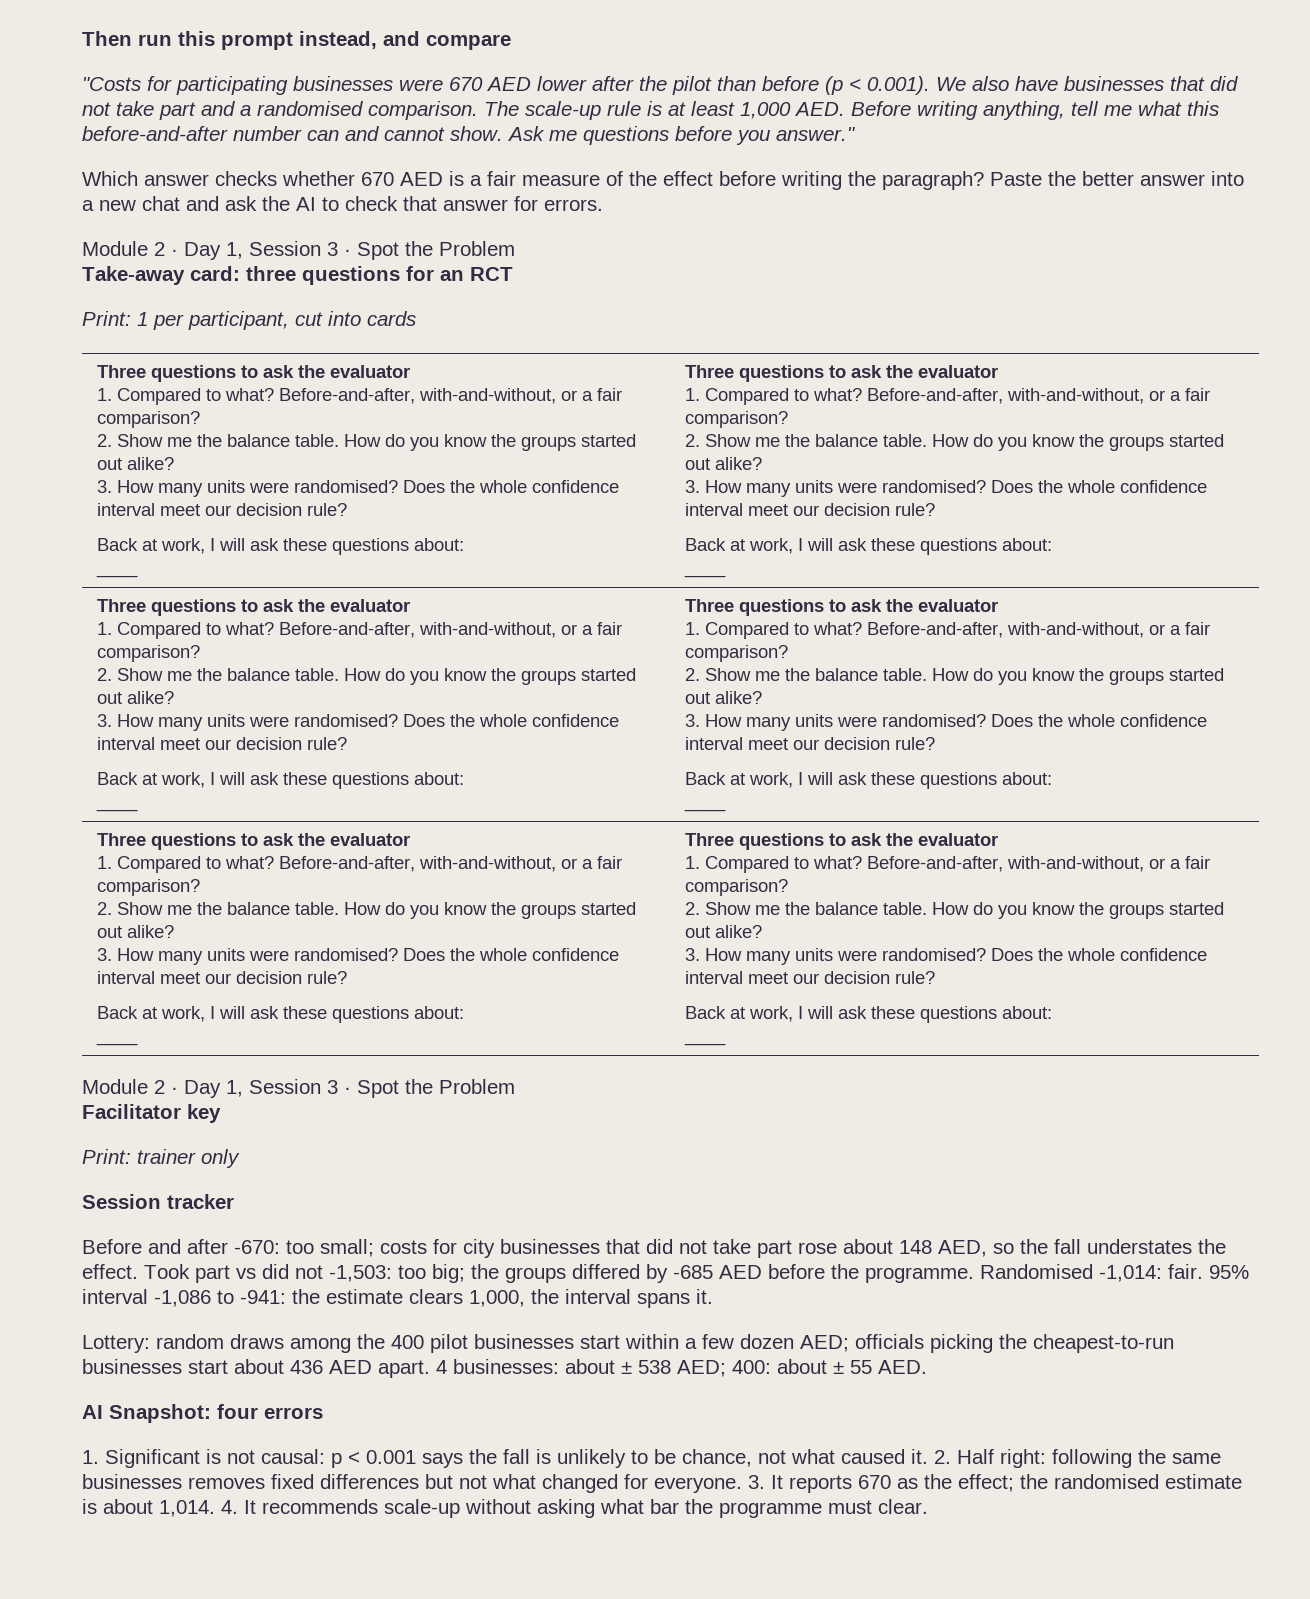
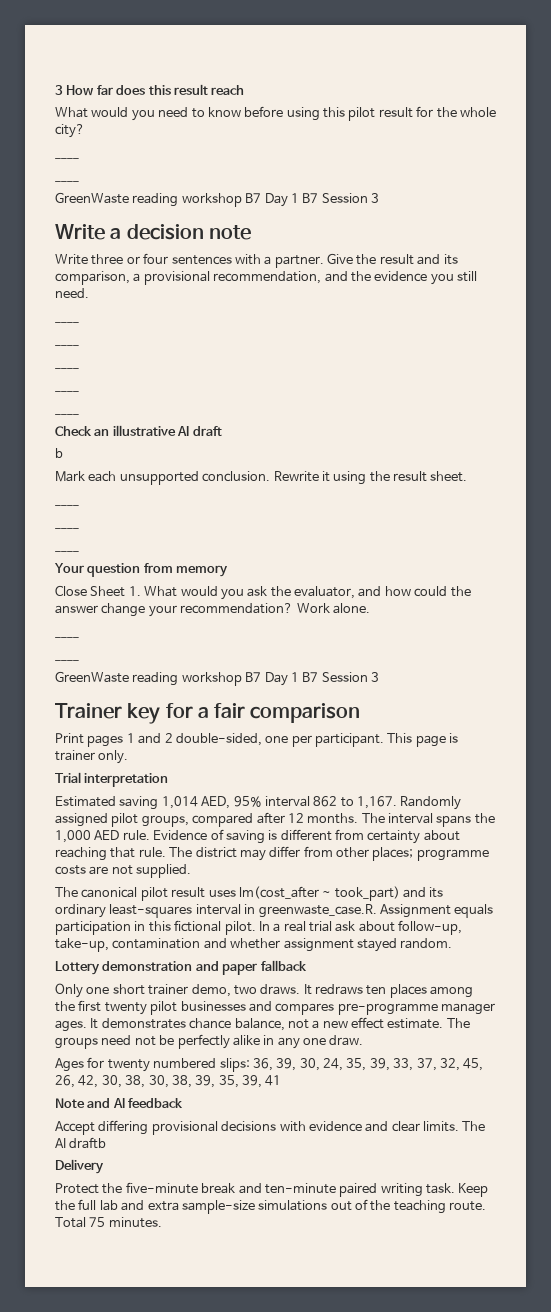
- Then run this prompt instead, and compare
- "Costs for participating businesses were 670 AED lower after the pilot than before (p < 0.001). We also have businesses that did not take part and a randomised comparison. The scale-up rule is at least 1,000 AED. Before writing anything, tell me what this before-and-after number can and cannot show. Ask me questions before you answer."
- Which answer checks whether 670 AED is a fair measure of the effect before writing the paragraph? Paste the better answer into a new chat and ask the AI to check that answer for errors.
- Module 2 · Day 1, Session 3 · Spot the Problem
- Take-away card: three questions for an RCT
- Print: 1 per participant, cut into cards
- Three questions to ask the evaluator
- 1. Compared to what? Before-and-after, with-and-without, or a fair comparison?
- 2. Show me the balance table. How do you know the groups started out alike?
- 3. How many units were randomised? Does the whole confidence interval meet our decision rule?
- Back at work, I will ask these questions about:
- ____ | Three questions to ask the evaluator
- 1. Compared to what? Before-and-after, with-and-without, or a fair comparison?
- 2. Show me the balance table. How do you know the groups started out alike?
- 3. How many units were randomised? Does the whole confidence interval meet our decision rule?
- Back at work, I will ask these questions about:
+ 3 How far does this result reach
+ What would you need to know before using this pilot result for the whole city?
  ____
- Three questions to ask the evaluator
- 1. Compared to what? Before-and-after, with-and-without, or a fair comparison?
- 2. Show me the balance table. How do you know the groups started out alike?
- 3. How many units were randomised? Does the whole confidence interval meet our decision rule?
- Back at work, I will ask these questions about:
- ____ | Three questions to ask the evaluator
- 1. Compared to what? Before-and-after, with-and-without, or a fair comparison?
- 2. Show me the balance table. How do you know the groups started out alike?
- 3. How many units were randomised? Does the whole confidence interval meet our decision rule?
- Back at work, I will ask these questions about:
  ____
- Three questions to ask the evaluator
- 1. Compared to what? Before-and-after, with-and-without, or a fair comparison?
- 2. Show me the balance table. How do you know the groups started out alike?
- 3. How many units were randomised? Does the whole confidence interval meet our decision rule?
- Back at work, I will ask these questions about:
- ____ | Three questions to ask the evaluator
- 1. Compared to what? Before-and-after, with-and-without, or a fair comparison?
- 2. Show me the balance table. How do you know the groups started out alike?
- 3. How many units were randomised? Does the whole confidence interval meet our decision rule?
- Back at work, I will ask these questions about:
+ GreenWaste reading workshop B7 Day 1 B7 Session 3
+ Write a decision note
+ Write three or four sentences with a partner. Give the result and its comparison, a provisional recommendation, and the evidence you still need.
  ____
- Module 2 · Day 1, Session 3 · Spot the Problem
- Facilitator key
- Print: trainer only
- Session tracker
- Before and after -670: too small; costs for city businesses that did not take part rose about 148 AED, so the fall understates the effect. Took part vs did not -1,503: too big; the groups differed by -685 AED before the programme. Randomised -1,014: fair. 95% interval -1,086 to -941: the estimate clears 1,000, the interval spans it.
- Lottery: random draws among the 400 pilot businesses start within a few dozen AED; officials picking the cheapest-to-run businesses start about 436 AED apart. 4 businesses: about ± 538 AED; 400: about ± 55 AED.
- AI Snapshot: four errors
- 1. Significant is not causal: p < 0.001 says the fall is unlikely to be chance, not what caused it. 2. Half right: following the same businesses removes fixed differences but not what changed for everyone. 3. It reports 670 as the effect; the randomised estimate is about 1,014. 4. It recommends scale-up without asking what bar the programme must clear.
+ ____
+ ____
+ ____
+ ____
+ Check an illustrative AI draft
+ b
+ Mark each unsupported conclusion. Rewrite it using the result sheet.
+ ____
+ ____
+ ____
+ Your question from memory
+ Close Sheet 1. What would you ask the evaluator, and how could the answer change your recommendation? Work alone.
+ ____
+ ____
+ GreenWaste reading workshop B7 Day 1 B7 Session 3
+ Trainer key for a fair comparison
+ Print pages 1 and 2 double-sided, one per participant. This page is trainer only.
+ Trial interpretation
+ Estimated saving 1,014 AED, 95% interval 862 to 1,167. Randomly assigned pilot groups, compared after 12 months. The interval spans the 1,000 AED rule. Evidence of saving is different from certainty about reaching that rule. The district may differ from other places; programme costs are not supplied.
+ The canonical pilot result uses lm(cost_after ~ took_part) and its ordinary least-squares interval in greenwaste_case.R. Assignment equals participation in this fictional pilot. In a real trial ask about follow-up, take-up, contamination and whether assignment stayed random.
+ Lottery demonstration and paper fallback
+ Only one short trainer demo, two draws. It redraws ten places among the first twenty pilot businesses and compares pre-programme manager ages. It demonstrates chance balance, not a new effect estimate. The groups need not be perfectly alike in any one draw.
+ Ages for twenty numbered slips: 36, 39, 30, 24, 35, 39, 33, 37, 32, 45, 26, 42, 30, 38, 30, 38, 39, 35, 39, 41
+ Note and AI feedback
+ Accept differing provisional decisions with evidence and clear limits. The AI draftb
+ Delivery
+ Protect the five-minute break and ten-minute paired writing task. Keep the full lab and extra sample-size simulations out of the teaching route. Total 75 minutes.

